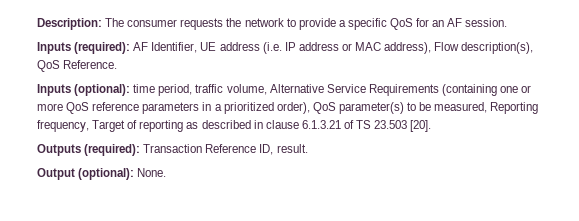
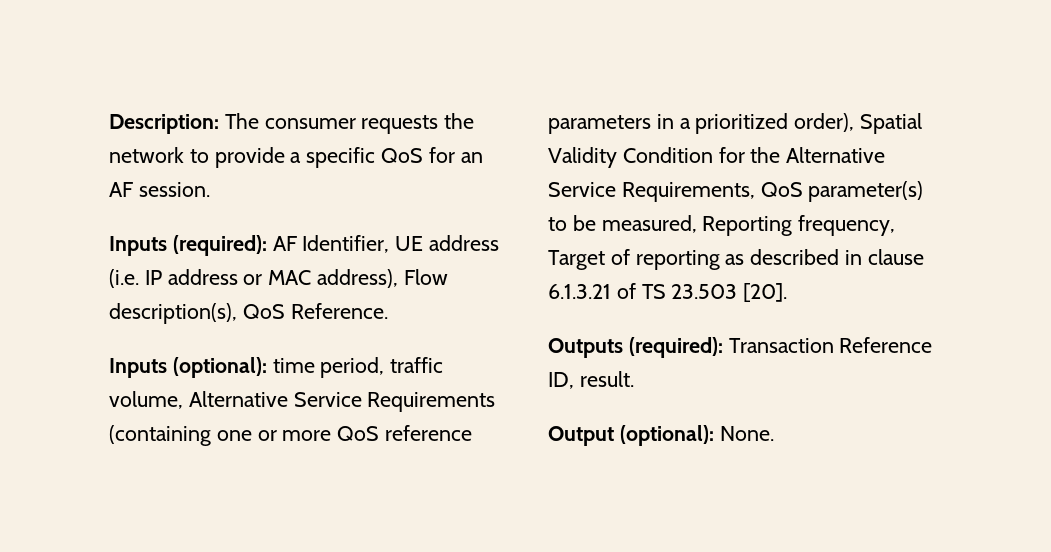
- Inputs (optional): time period, traffic volume, Alternative Service Requirements (containing one or more QoS reference parameters in a prioritized order), QoS parameter(s) to be measured, Reporting frequency, Target of reporting as described in clause 6.1.3.21 of TS 23.503 [20].
+ Inputs (optional): time period, traffic volume, Alternative Service Requirements (containing one or more QoS reference parameters in a prioritized order), Spatial Validity Condition for the Alternative Service Requirements, QoS parameter(s) to be measured, Reporting frequency, Target of reporting as described in clause 6.1.3.21 of TS 23.503 [20].

